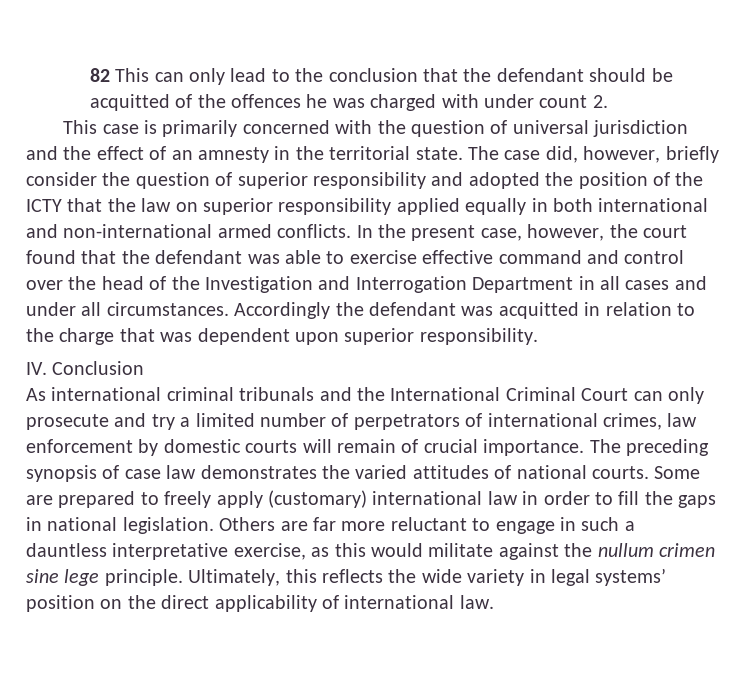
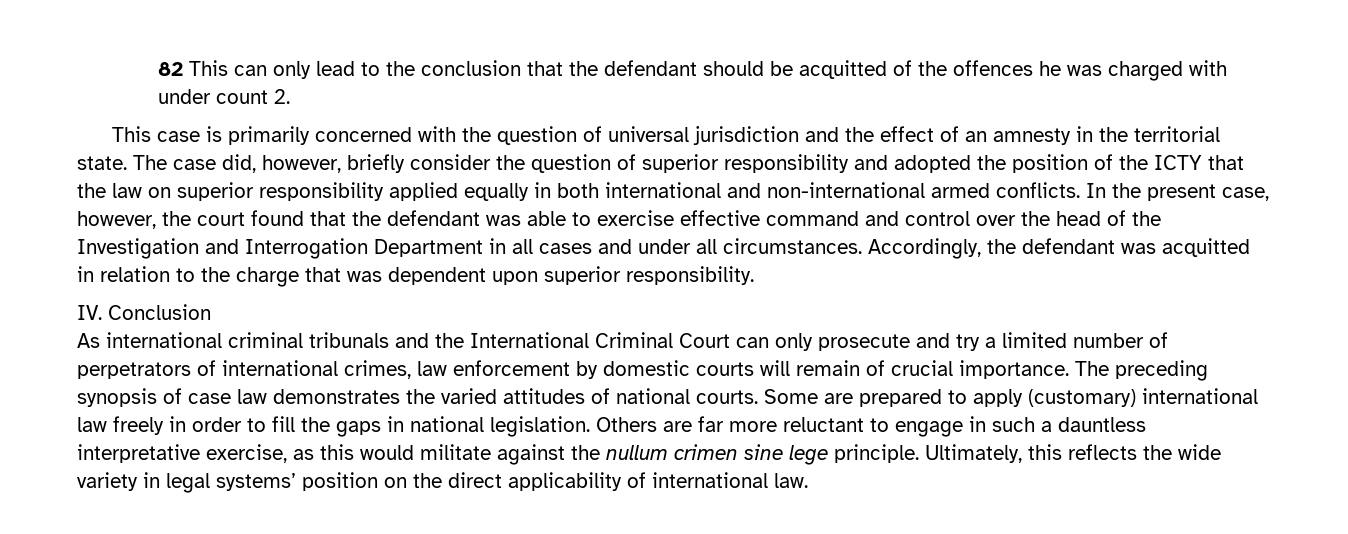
- Accordingly the defendant was acquitted in relation to the charge that was dependent upon superior responsibility.
+ Accordingly, the defendant was acquitted in relation to the charge that was dependent upon superior responsibility.
- Some are prepared to freely apply (customary) international law in order to fill the gaps in national legislation.
+ Some are prepared to apply (customary) international law freely in order to fill the gaps in national legislation.

